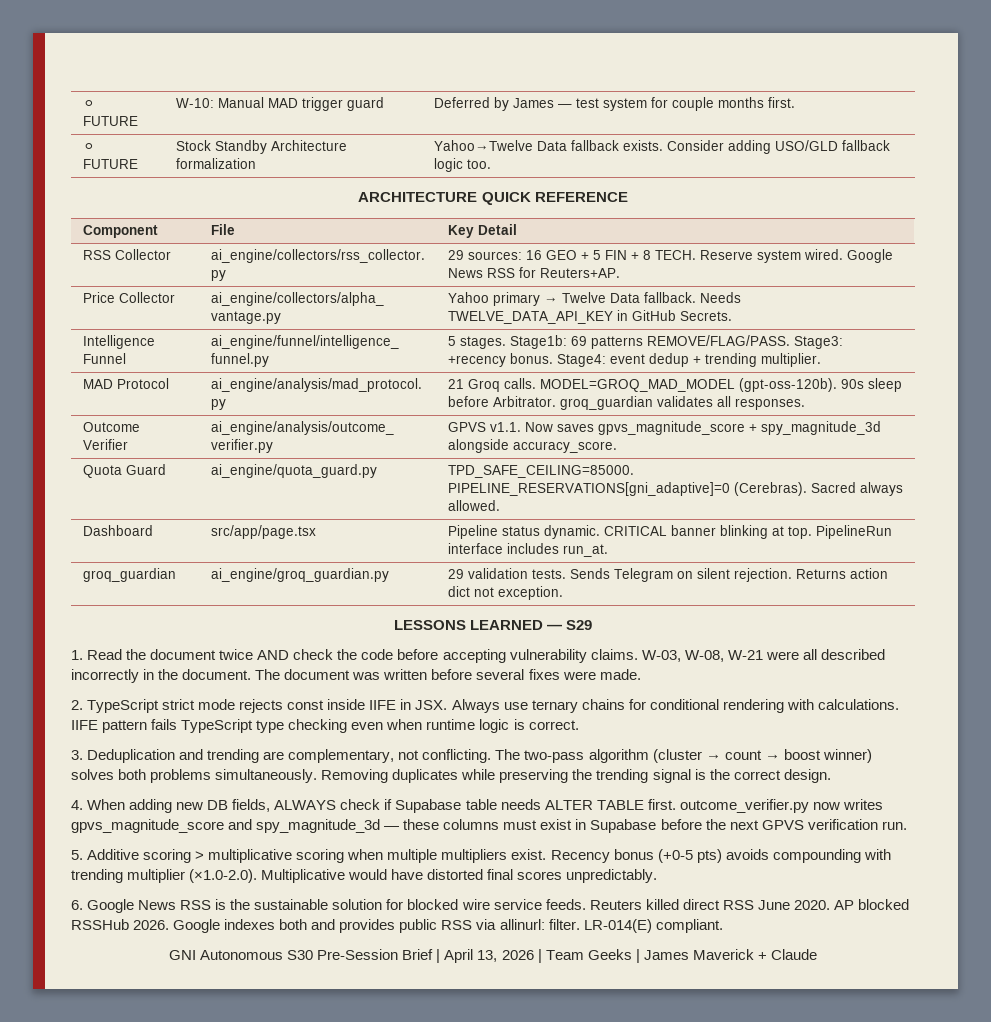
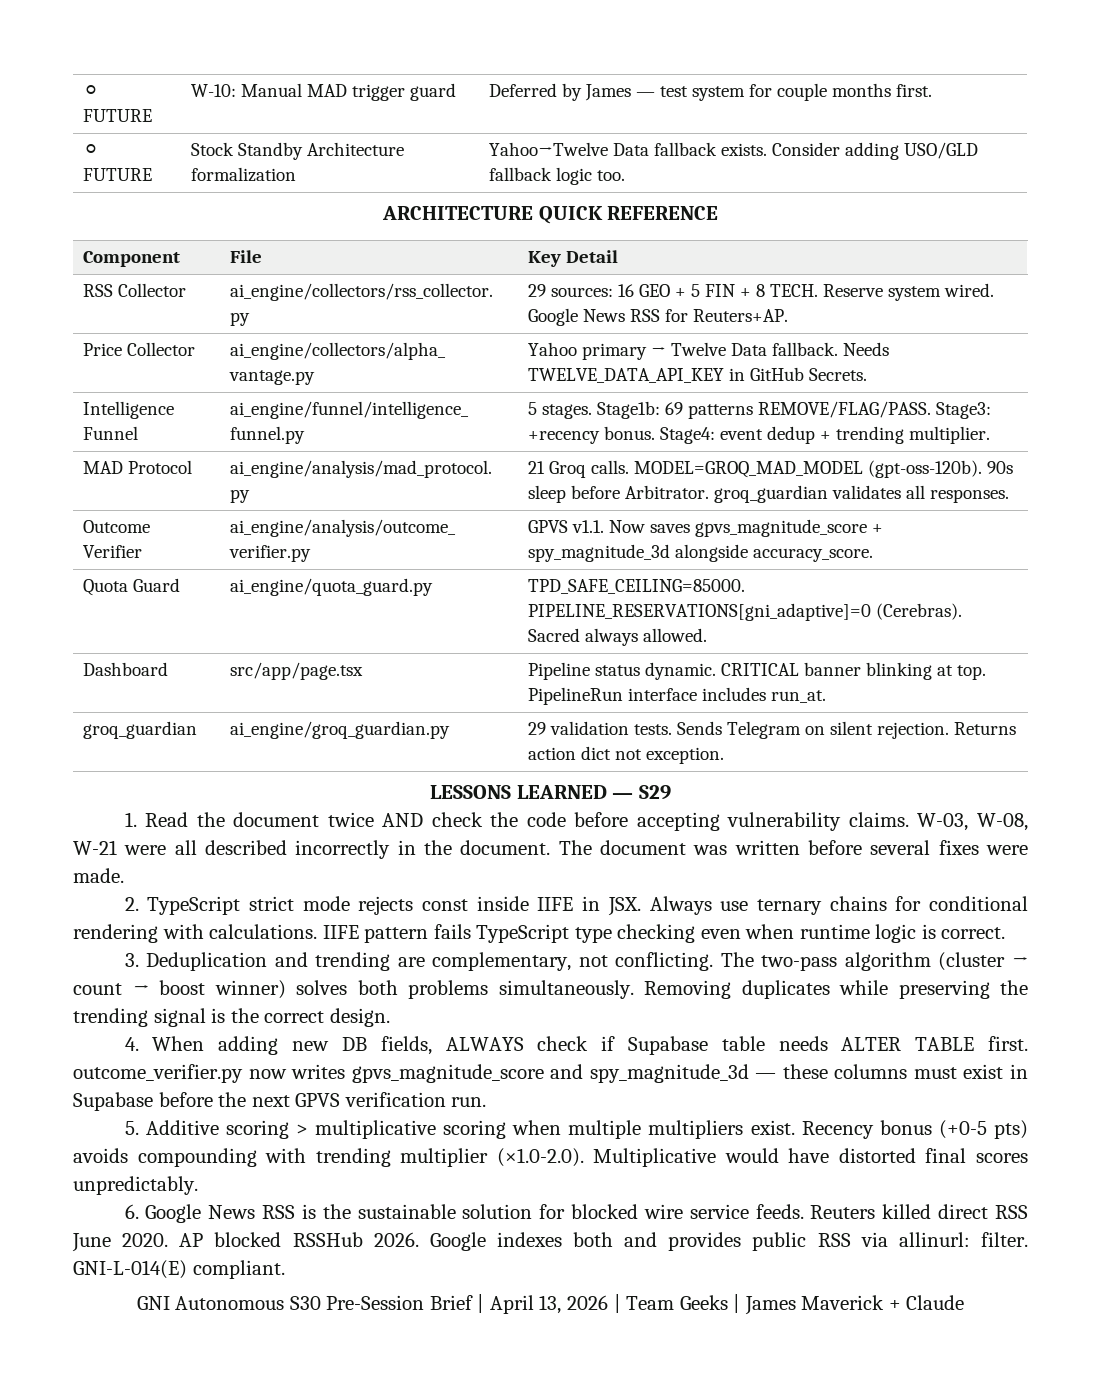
- LR-014(E) compliant.
+ GNI-L-014(E) compliant.

